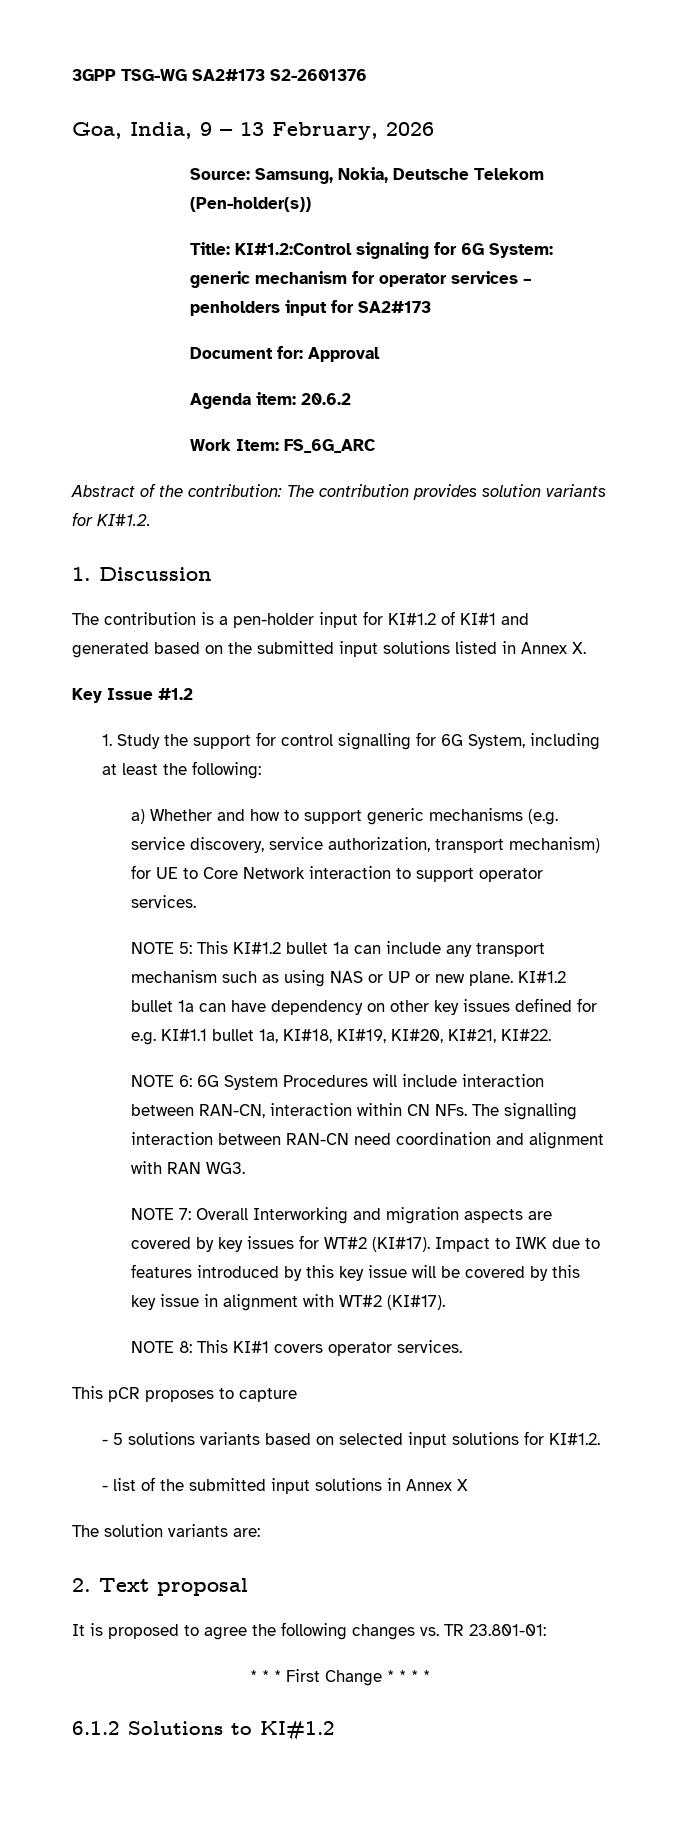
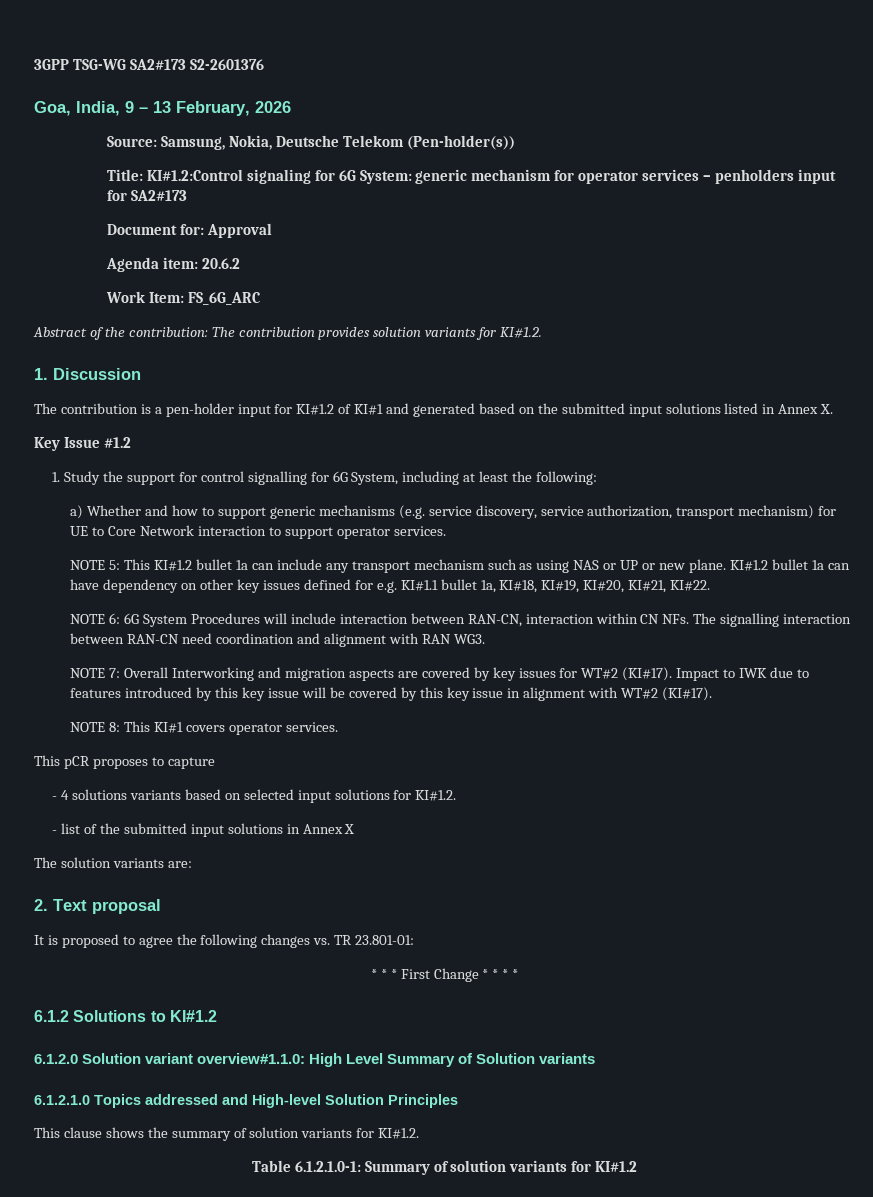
- - 5 solutions variants based on selected input solutions for KI#1.2.
+ - 4 solutions variants based on selected input solutions for KI#1.2.
+ 6.1.2.0 Solution variant overview#1.1.0: High Level Summary of Solution variants
+ 6.1.2.1.0 Topics addressed and High-level Solution Principles
+ This clause shows the summary of solution variants for KI#1.2.
+ Table 6.1.2.1.0-1: Summary of solution variants for KI#1.2

